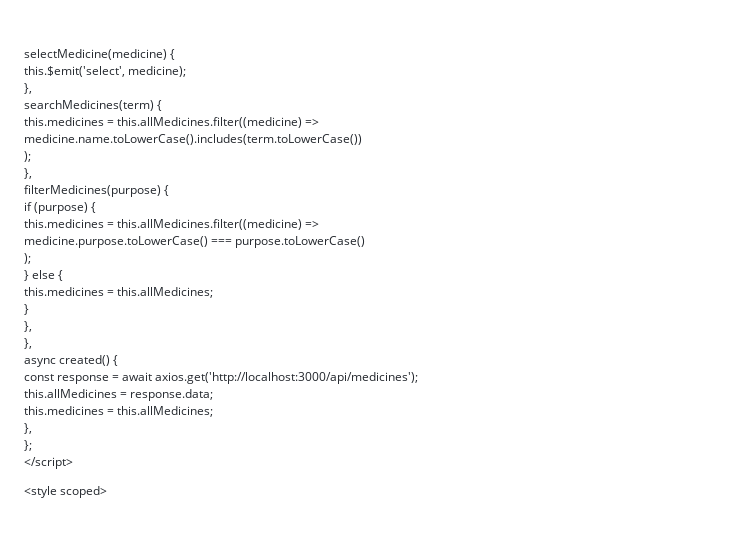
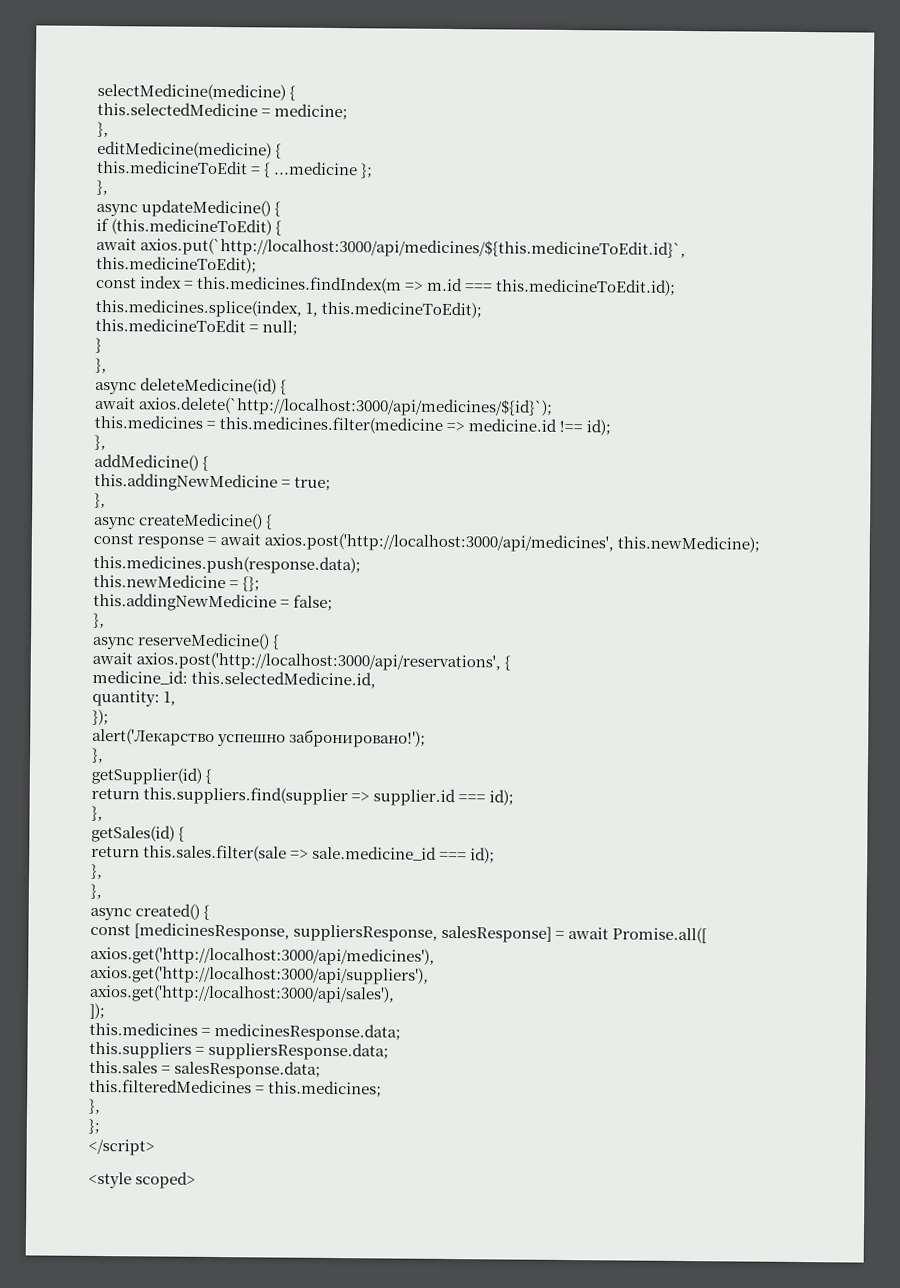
- this.$emit('select', medicine);
+ this.selectedMedicine = medicine;
  },
- searchMedicines(term) {
- this.medicines = this.allMedicines.filter((medicine) =>
- medicine.name.toLowerCase().includes(term.toLowerCase())
- );
+ editMedicine(medicine) {
+ this.medicineToEdit = { ...medicine };
  },
- filterMedicines(purpose) {
- if (purpose) {
- this.medicines = this.allMedicines.filter((medicine) =>
- medicine.purpose.toLowerCase() === purpose.toLowerCase()
- );
- } else {
- this.medicines = this.allMedicines;
+ async updateMedicine() {
+ if (this.medicineToEdit) {
+ await axios.put(`http://localhost:3000/api/medicines/${this.medicineToEdit.id}`, this.medicineToEdit);
+ const index = this.medicines.findIndex(m => m.id === this.medicineToEdit.id);
+ this.medicines.splice(index, 1, this.medicineToEdit);
+ this.medicineToEdit = null;
  }
+ },
+ async deleteMedicine(id) {
+ await axios.delete(`http://localhost:3000/api/medicines/${id}`);
+ this.medicines = this.medicines.filter(medicine => medicine.id !== id);
+ },
+ addMedicine() {
+ this.addingNewMedicine = true;
+ },
+ async createMedicine() {
+ const response = await axios.post('http://localhost:3000/api/medicines', this.newMedicine);
+ this.medicines.push(response.data);
+ this.newMedicine = {};
+ this.addingNewMedicine = false;
+ },
+ async reserveMedicine() {
+ await axios.post('http://localhost:3000/api/reservations', {
+ medicine_id: this.selectedMedicine.id,
+ quantity: 1,
+ });
+ alert('Лекарство успешно забронировано!');
+ },
+ getSupplier(id) {
+ return this.suppliers.find(supplier => supplier.id === id);
+ },
+ getSales(id) {
+ return this.sales.filter(sale => sale.medicine_id === id);
- const response = await axios.get('http://localhost:3000/api/medicines');
- this.allMedicines = response.data;
- this.medicines = this.allMedicines;
+ const [medicinesResponse, suppliersResponse, salesResponse] = await Promise.all([
+ axios.get('http://localhost:3000/api/medicines'),
+ axios.get('http://localhost:3000/api/suppliers'),
+ axios.get('http://localhost:3000/api/sales'),
+ ]);
+ this.medicines = medicinesResponse.data;
+ this.suppliers = suppliersResponse.data;
+ this.sales = salesResponse.data;
+ this.filteredMedicines = this.medicines;

